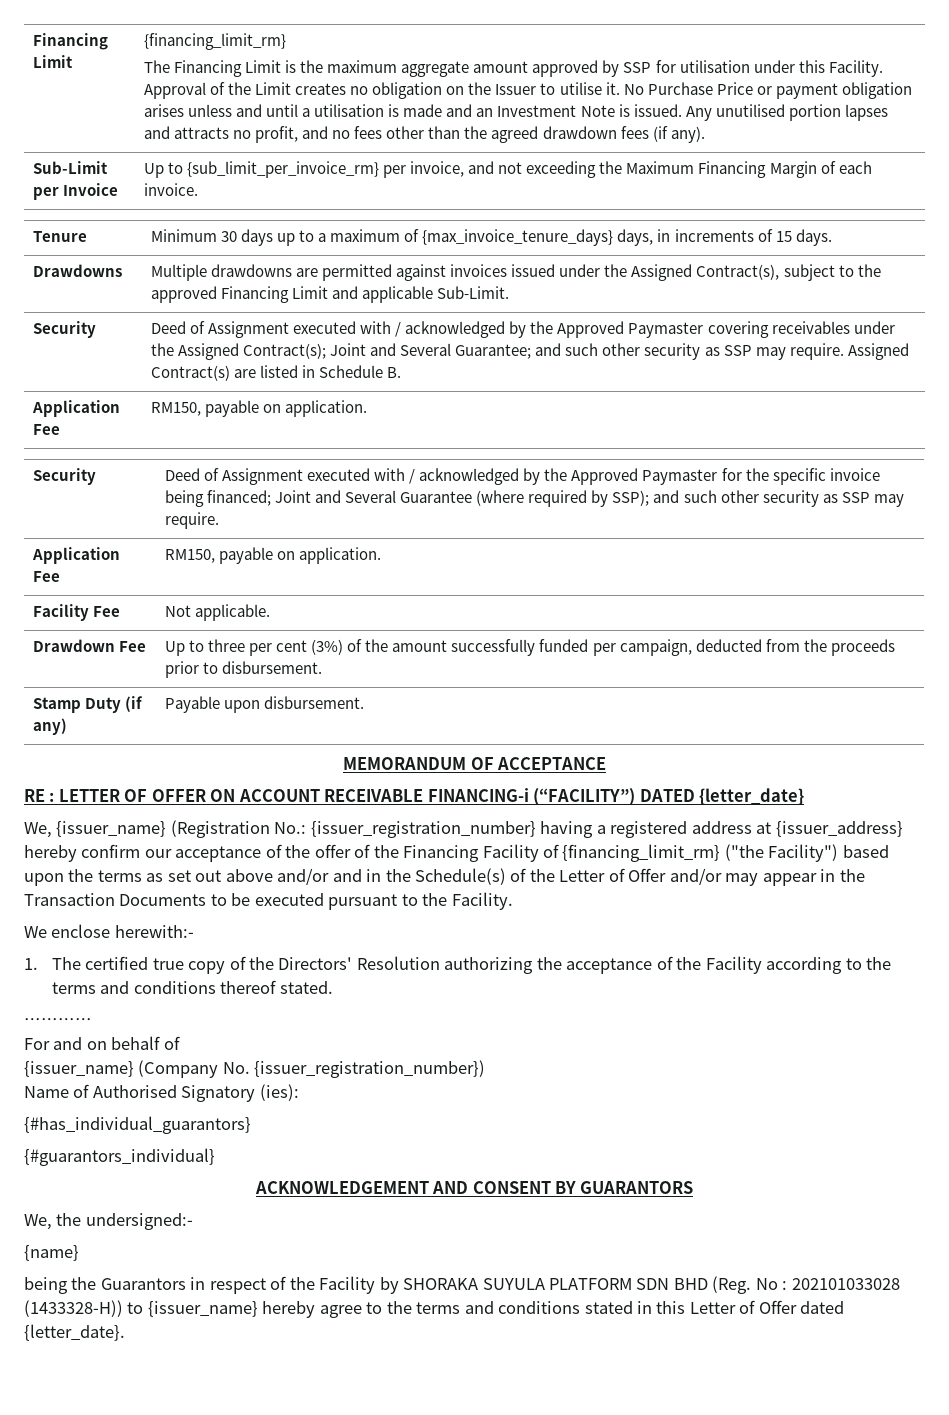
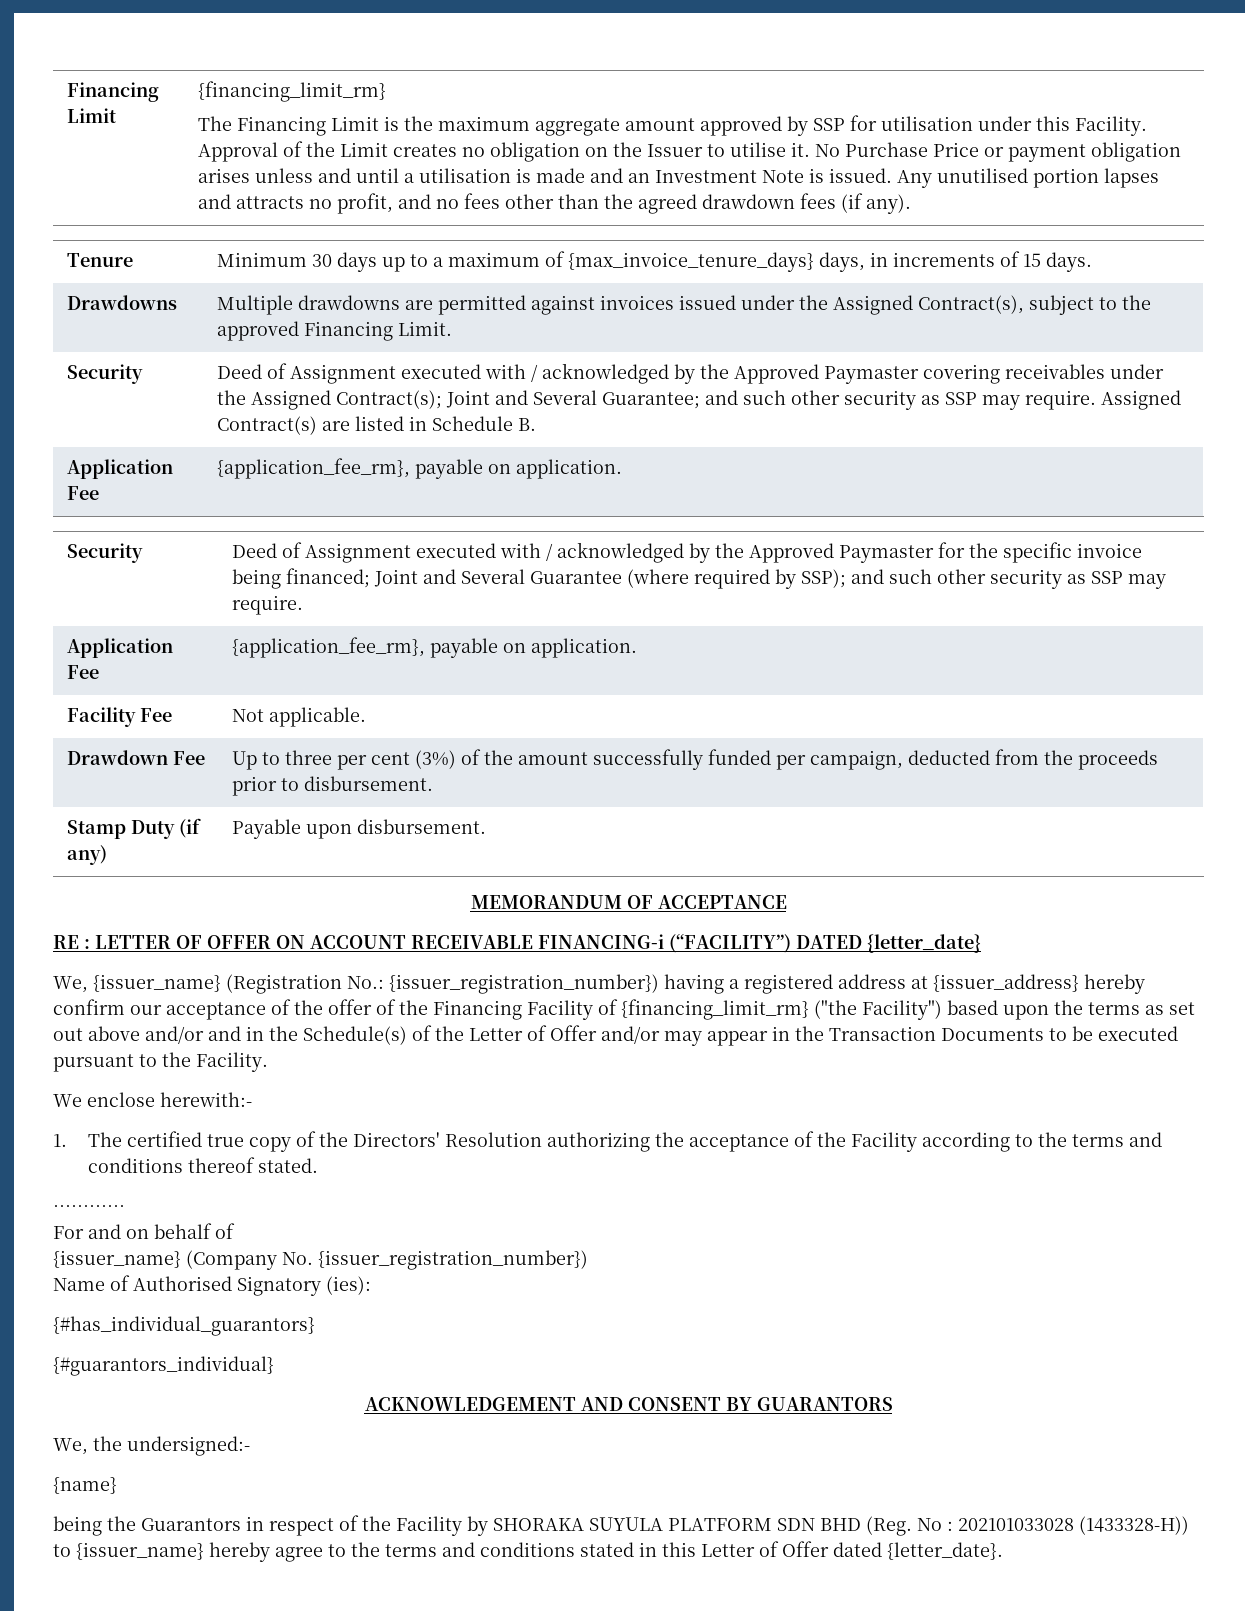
- Sub-Limit per Invoice | Up to {sub_limit_per_invoice_rm} per invoice, and not exceeding the Maximum Financing Margin of each invoice.
- Drawdowns | Multiple drawdowns are permitted against invoices issued under the Assigned Contract(s), subject to the approved Financing Limit and applicable Sub-Limit.
+ Drawdowns | Multiple drawdowns are permitted against invoices issued under the Assigned Contract(s), subject to the approved Financing Limit.
  Security | Deed of Assignment executed with / acknowledged by the Approved Paymaster covering receivables under the Assigned Contract(s); Joint and Several Guarantee; and such other security as SSP may require. Assigned Contract(s) are listed in Schedule B.
- Application Fee | RM150, payable on application.
+ Application Fee | {application_fee_rm}, payable on application.
  Security | Deed of Assignment executed with / acknowledged by the Approved Paymaster for the specific invoice being financed; Joint and Several Guarantee (where required by SSP); and such other security as SSP may require.
- Application Fee | RM150, payable on application.
+ Application Fee | {application_fee_rm}, payable on application.
- We, {issuer_name} (Registration No.: {issuer_registration_number} having a registered address at {issuer_address} hereby confirm our acceptance of the offer of the Financing Facility of {financing_limit_rm} ("the Facility") based upon the terms as set out above and/or and in the Schedule(s) of the Letter of Offer and/or may appear in the Transaction Documents to be executed pursuant to the Facility.
+ We, {issuer_name} (Registration No.: {issuer_registration_number}) having a registered address at {issuer_address} hereby confirm our acceptance of the offer of the Financing Facility of {financing_limit_rm} ("the Facility") based upon the terms as set out above and/or and in the Schedule(s) of the Letter of Offer and/or may appear in the Transaction Documents to be executed pursuant to the Facility.

